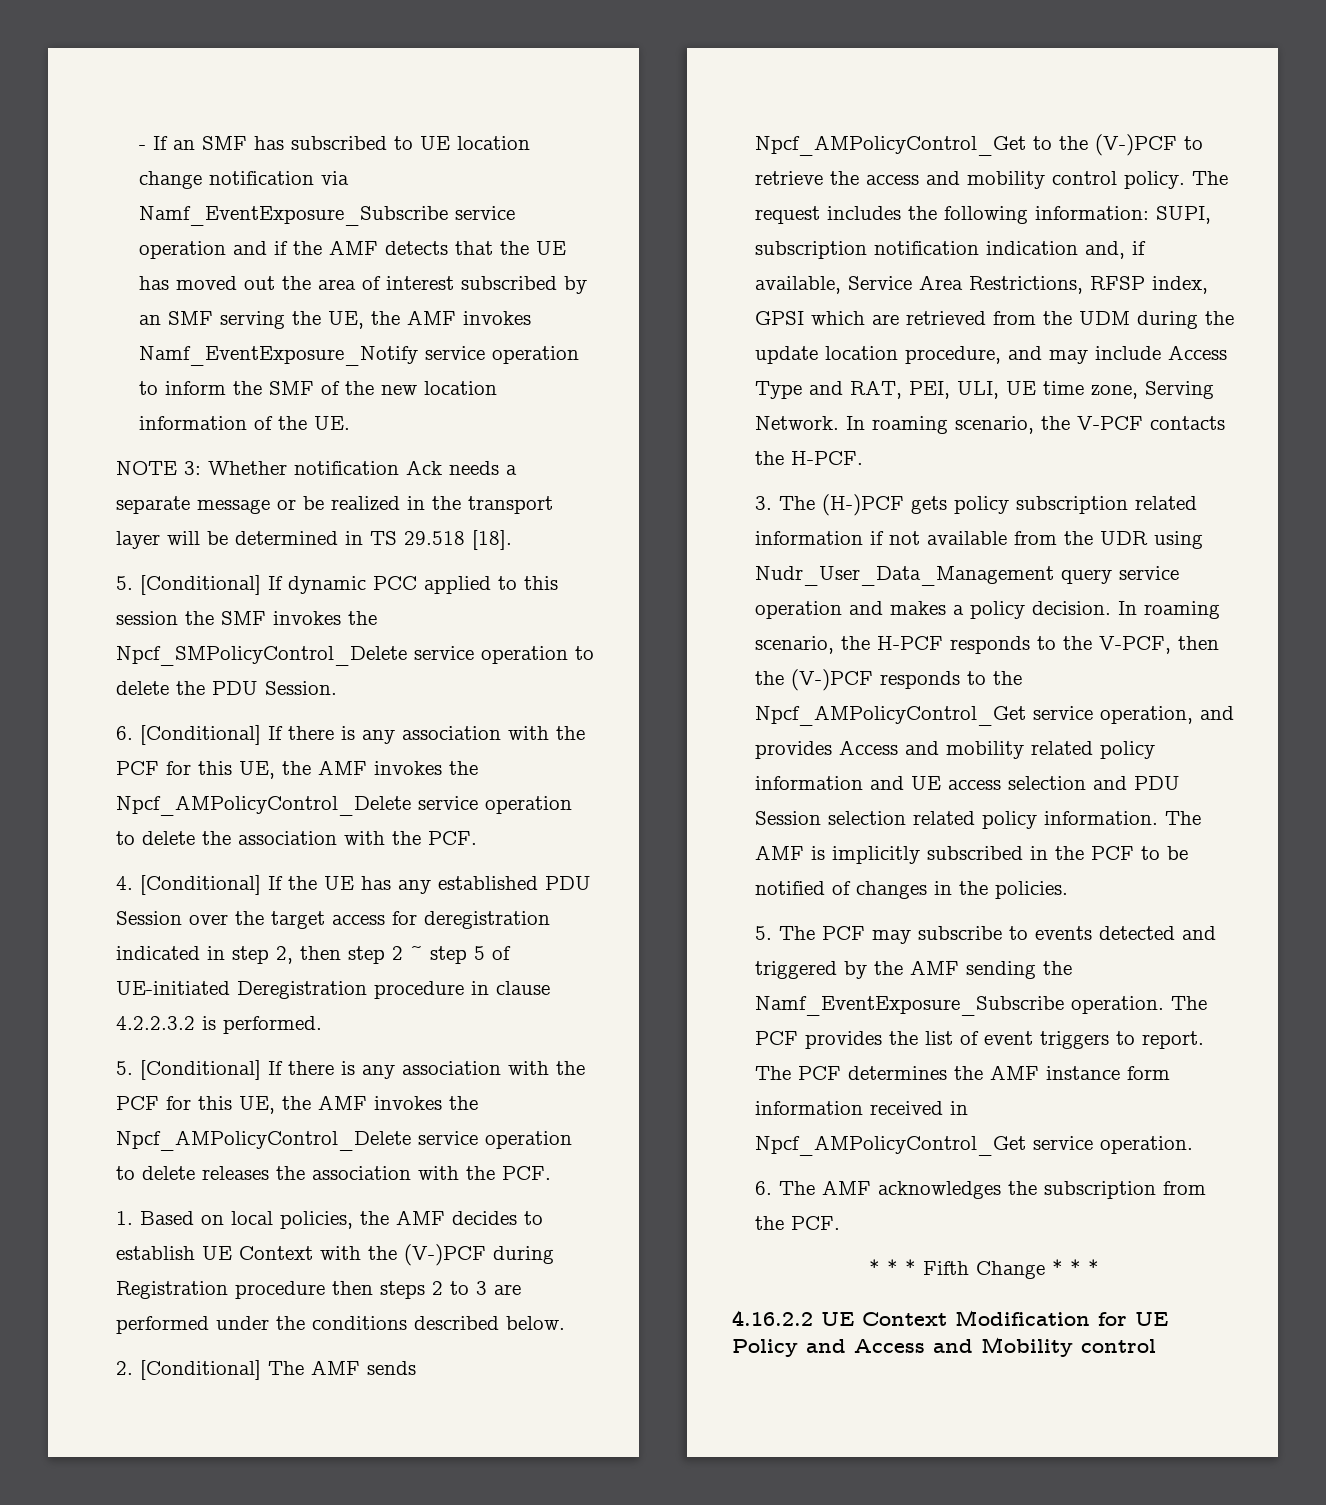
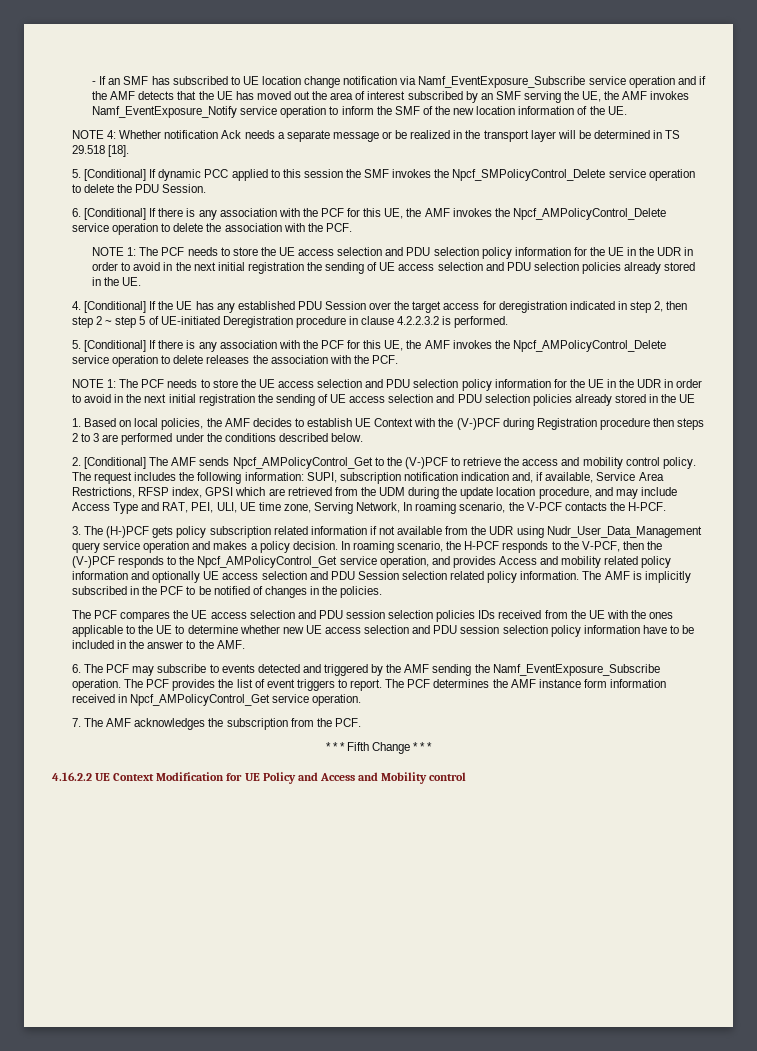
- NOTE 3: Whether notification Ack needs a separate message or be realized in the transport layer will be determined in TS 29.518 [18].
+ NOTE 4: Whether notification Ack needs a separate message or be realized in the transport layer will be determined in TS 29.518 [18].
+ NOTE 1: The PCF needs to store the UE access selection and PDU selection policy information for the UE in the UDR in order to avoid in the next initial registration the sending of UE access selection and PDU selection policies already stored in the UE.
+ NOTE 1: The PCF needs to store the UE access selection and PDU selection policy information for the UE in the UDR in order to avoid in the next initial registration the sending of UE access selection and PDU selection policies already stored in the UE
- The request includes the following information: SUPI, subscription notification indication and, if available, Service Area Restrictions, RFSP index, GPSI which are retrieved from the UDM during the update location procedure, and may include Access Type and RAT, PEI, ULI, UE time zone, Serving Network. In roaming scenario, the V-PCF contacts the H-PCF.
+ The request includes the following information: SUPI, subscription notification indication and, if available, Service Area Restrictions, RFSP index, GPSI which are retrieved from the UDM during the update location procedure, and may include Access Type and RAT, PEI, ULI, UE time zone, Serving Network, In roaming scenario, the V-PCF contacts the H-PCF.
- In roaming scenario, the H-PCF responds to the V-PCF, then the (V-)PCF responds to the Npcf_AMPolicyControl_Get service operation, and provides Access and mobility related policy information and UE access selection and PDU Session selection related policy information.
+ In roaming scenario, the H-PCF responds to the V-PCF, then the (V-)PCF responds to the Npcf_AMPolicyControl_Get service operation, and provides Access and mobility related policy information and optionally UE access selection and PDU Session selection related policy information.
- 5. The PCF may subscribe to events detected and triggered by the AMF sending the Namf_EventExposure_Subscribe operation.
+ The PCF compares the UE access selection and PDU session selection policies IDs received from the UE with the ones applicable to the UE to determine whether new UE access selection and PDU session selection policy information have to be included in the answer to the AMF.
+ 6. The PCF may subscribe to events detected and triggered by the AMF sending the Namf_EventExposure_Subscribe operation.
- 6. The AMF acknowledges the subscription from the PCF.
+ 7. The AMF acknowledges the subscription from the PCF.

